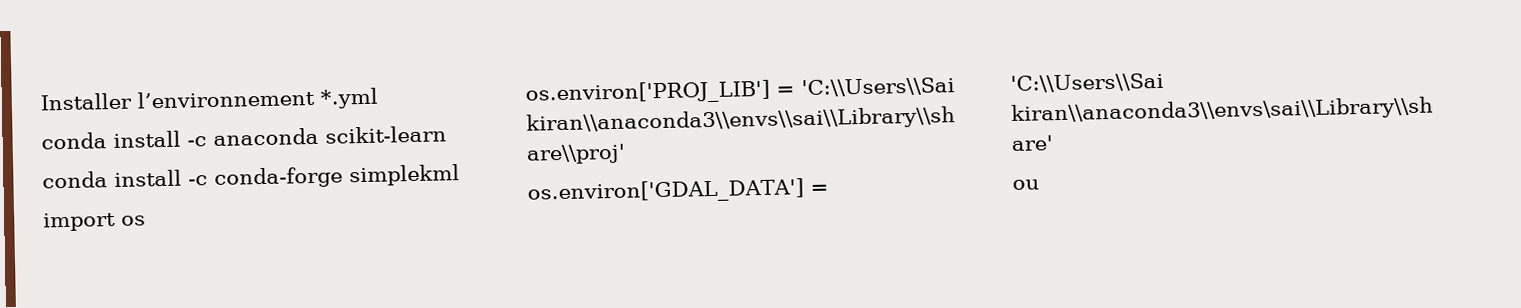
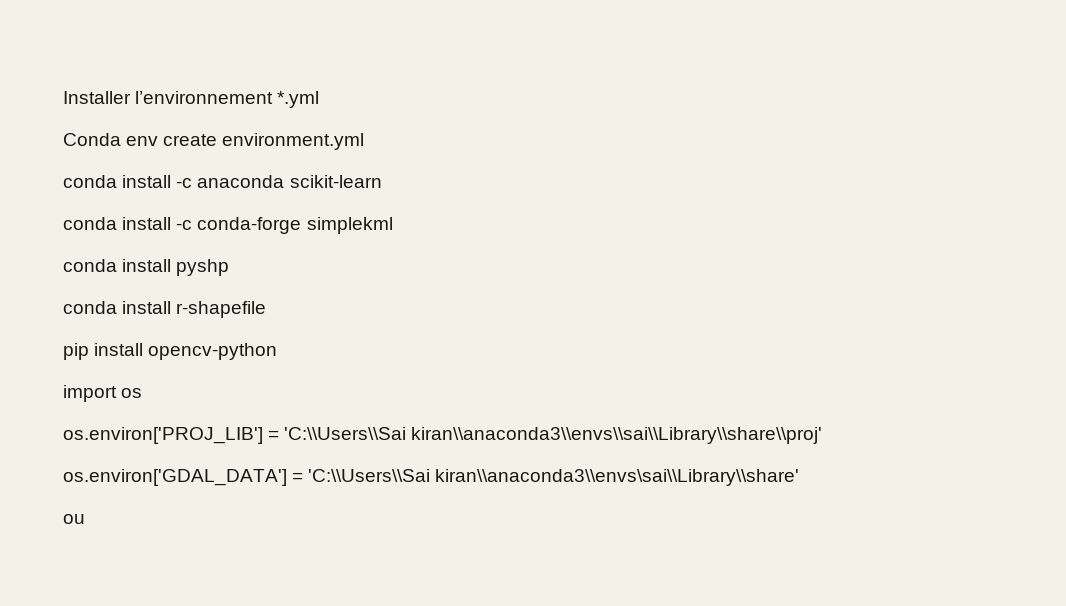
+ Conda env create environment.yml
+ conda install pyshp
+ conda install r-shapefile
+ pip install opencv-python

